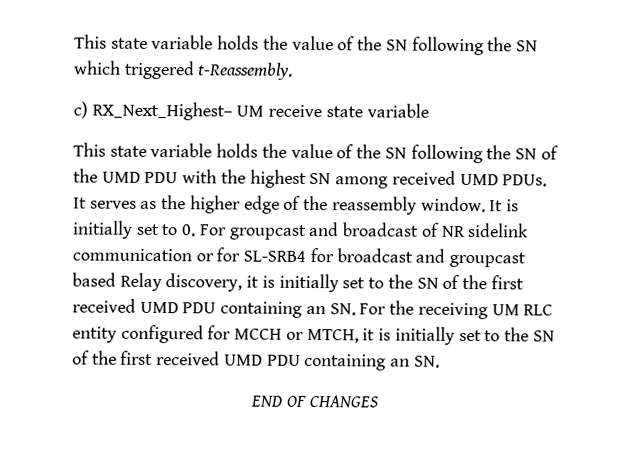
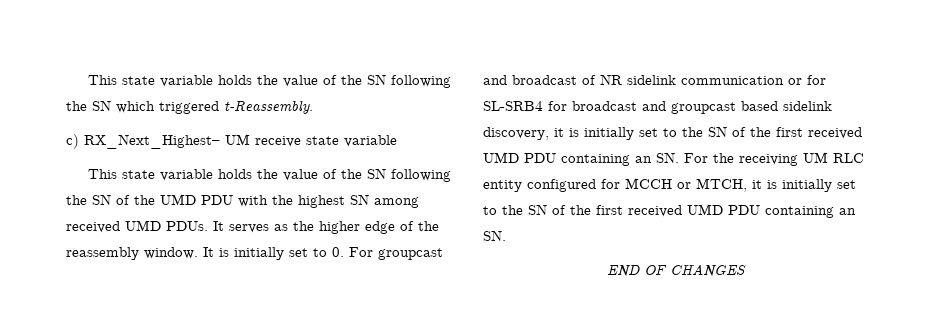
- It is initially set to 0. For groupcast and broadcast of NR sidelink communication or for SL-SRB4 for broadcast and groupcast based Relay discovery, it is initially set to the SN of the first received UMD PDU containing an SN. For the receiving UM RLC entity configured for MCCH or MTCH, it is initially set to the SN of the first received UMD PDU containing an SN.
+ It is initially set to 0. For groupcast and broadcast of NR sidelink communication or for SL-SRB4 for broadcast and groupcast based sidelink discovery, it is initially set to the SN of the first received UMD PDU containing an SN. For the receiving UM RLC entity configured for MCCH or MTCH, it is initially set to the SN of the first received UMD PDU containing an SN.

